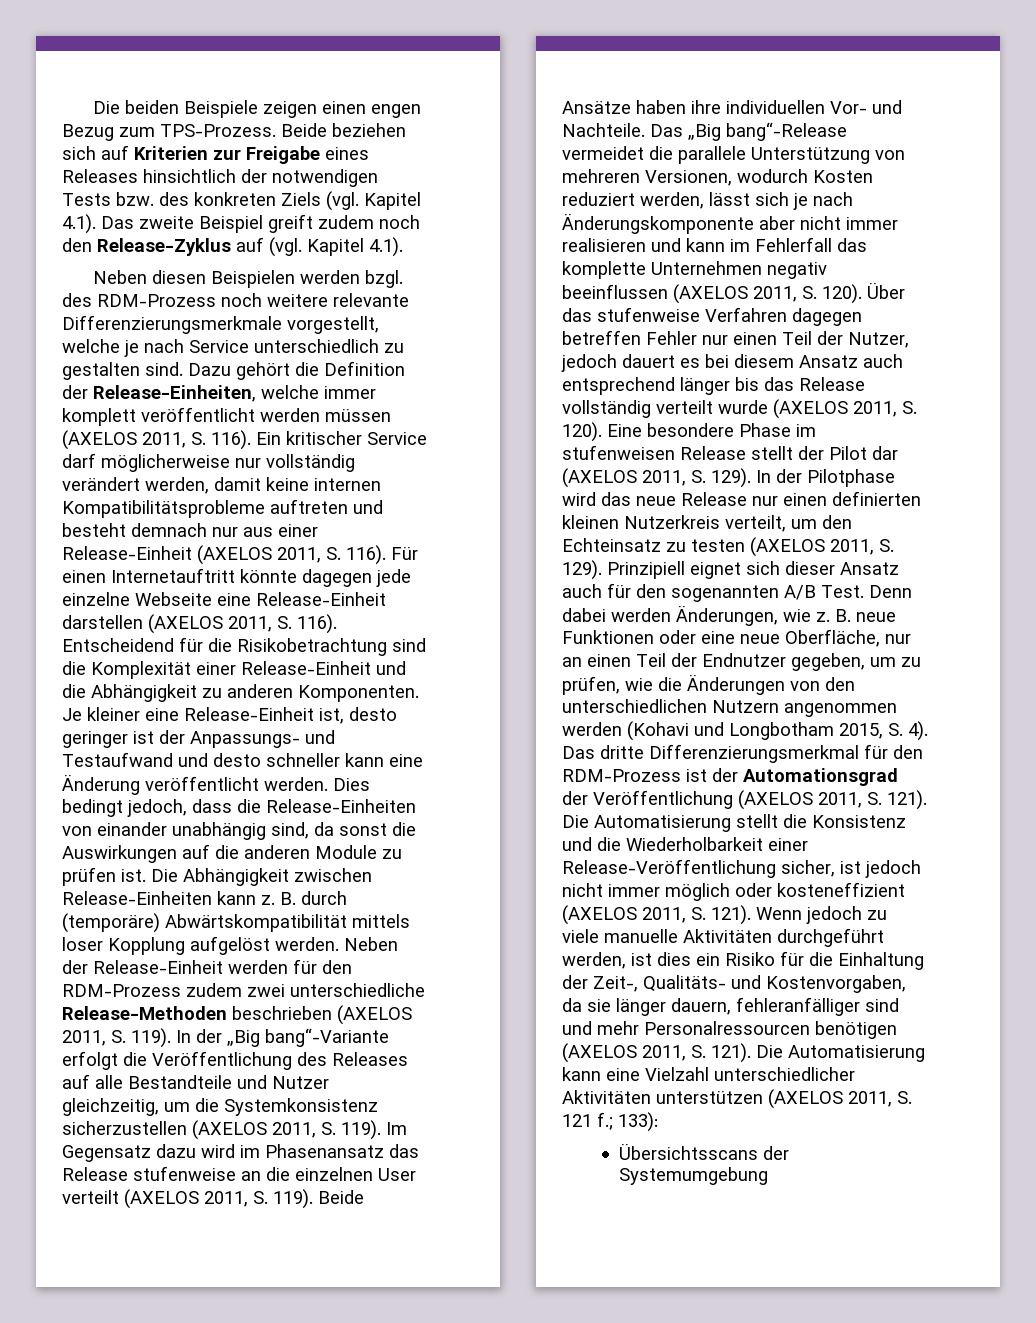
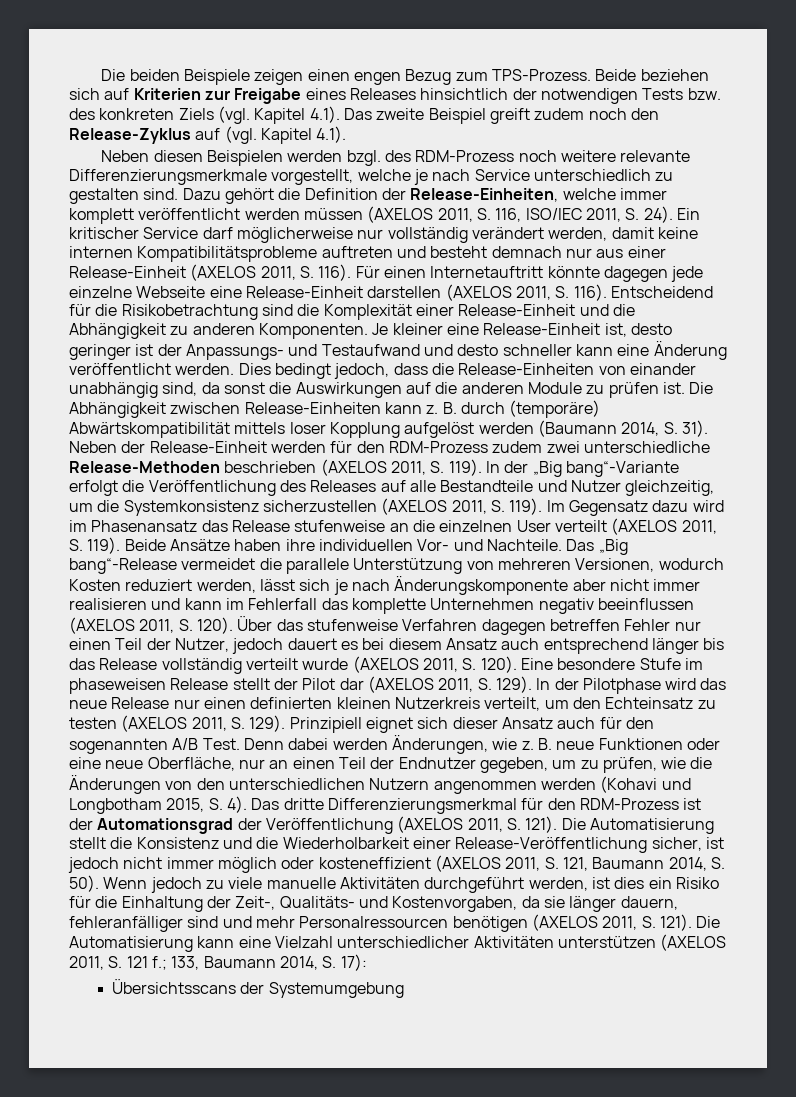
- Dazu gehört die Definition der Release-Einheiten, welche immer komplett veröffentlicht werden müssen (AXELOS 2011, S. 116).
+ Dazu gehört die Definition der Release-Einheiten, welche immer komplett veröffentlicht werden müssen (AXELOS 2011, S. 116, ISO/IEC 2011, S. 24).
- B. durch (temporäre) Abwärtskompatibilität mittels loser Kopplung aufgelöst werden.
+ B. durch (temporäre) Abwärtskompatibilität mittels loser Kopplung aufgelöst werden (Baumann 2014, S. 31).
- Eine besondere Phase im stufenweisen Release stellt der Pilot dar (AXELOS 2011, S. 129).
+ Eine besondere Stufe im phaseweisen Release stellt der Pilot dar (AXELOS 2011, S. 129).
- Die Automatisierung stellt die Konsistenz und die Wiederholbarkeit einer Release-Veröffentlichung sicher, ist jedoch nicht immer möglich oder kosteneffizient (AXELOS 2011, S. 121).
+ Die Automatisierung stellt die Konsistenz und die Wiederholbarkeit einer Release-Veröffentlichung sicher, ist jedoch nicht immer möglich oder kosteneffizient (AXELOS 2011, S. 121, Baumann 2014, S. 50).
- Die Automatisierung kann eine Vielzahl unterschiedlicher Aktivitäten unterstützen (AXELOS 2011, S. 121 f.; 133):
+ Die Automatisierung kann eine Vielzahl unterschiedlicher Aktivitäten unterstützen (AXELOS 2011, S. 121 f.; 133, Baumann 2014, S. 17):

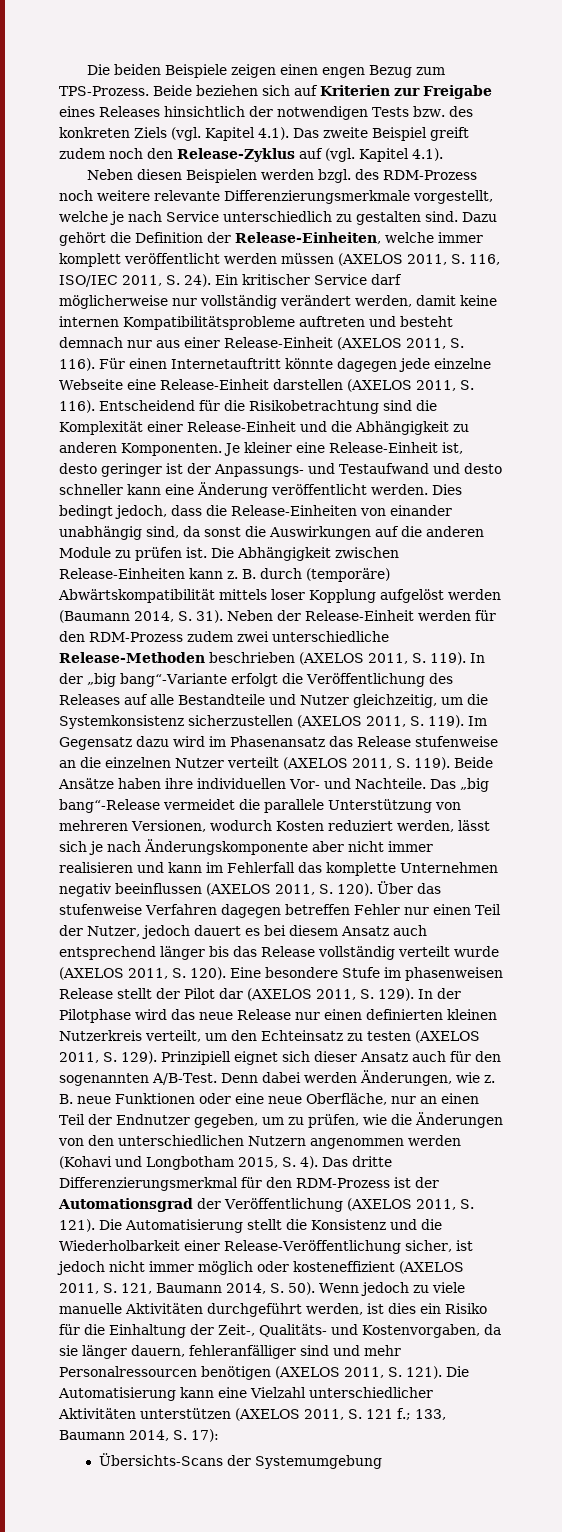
- In der „Big bang“-Variante erfolgt die Veröffentlichung des Releases auf alle Bestandteile und Nutzer gleichzeitig, um die Systemkonsistenz sicherzustellen (AXELOS 2011, S. 119).
+ In der „big bang“-Variante erfolgt die Veröffentlichung des Releases auf alle Bestandteile und Nutzer gleichzeitig, um die Systemkonsistenz sicherzustellen (AXELOS 2011, S. 119).
- Im Gegensatz dazu wird im Phasenansatz das Release stufenweise an die einzelnen User verteilt (AXELOS 2011, S. 119).
+ Im Gegensatz dazu wird im Phasenansatz das Release stufenweise an die einzelnen Nutzer verteilt (AXELOS 2011, S. 119).
- Das „Big bang“-Release vermeidet die parallele Unterstützung von mehreren Versionen, wodurch Kosten reduziert werden, lässt sich je nach Änderungskomponente aber nicht immer realisieren und kann im Fehlerfall das komplette Unternehmen negativ beeinflussen (AXELOS 2011, S. 120).
+ Das „big bang“-Release vermeidet die parallele Unterstützung von mehreren Versionen, wodurch Kosten reduziert werden, lässt sich je nach Änderungskomponente aber nicht immer realisieren und kann im Fehlerfall das komplette Unternehmen negativ beeinflussen (AXELOS 2011, S. 120).
- Eine besondere Stufe im phaseweisen Release stellt der Pilot dar (AXELOS 2011, S. 129).
+ Eine besondere Stufe im phasenweisen Release stellt der Pilot dar (AXELOS 2011, S. 129).
- Prinzipiell eignet sich dieser Ansatz auch für den sogenannten A/B Test.
+ Prinzipiell eignet sich dieser Ansatz auch für den sogenannten A/B-Test.
- Übersichtsscans der Systemumgebung
+ Übersichts-Scans der Systemumgebung

